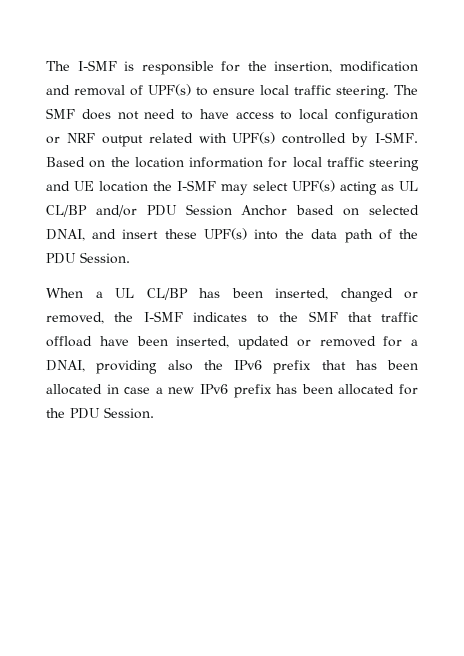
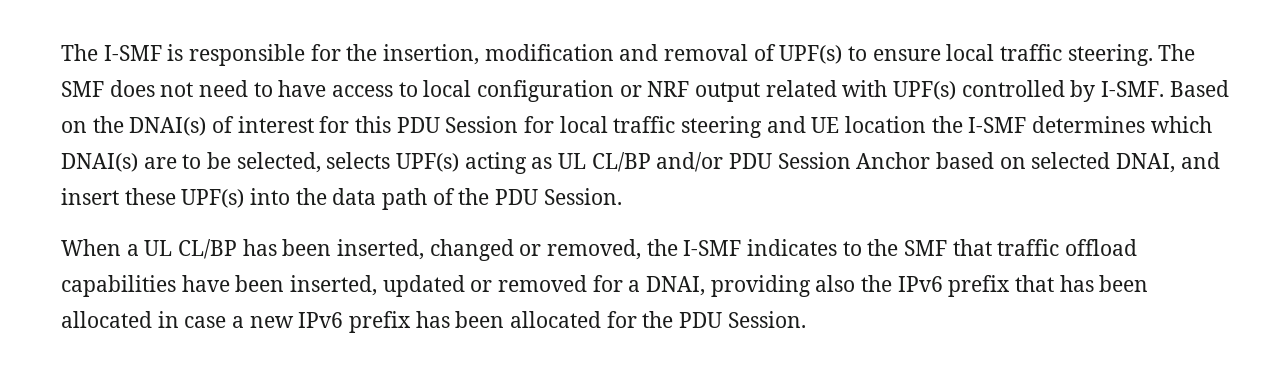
- Based on the location information for local traffic steering and UE location the I-SMF may select UPF(s) acting as UL CL/BP and/or PDU Session Anchor based on selected DNAI, and insert these UPF(s) into the data path of the PDU Session.
+ Based on the DNAI(s) of interest for this PDU Session for local traffic steering and UE location the I-SMF determines which DNAI(s) are to be selected, selects UPF(s) acting as UL CL/BP and/or PDU Session Anchor based on selected DNAI, and insert these UPF(s) into the data path of the PDU Session.
- When a UL CL/BP has been inserted, changed or removed, the I-SMF indicates to the SMF that traffic offload have been inserted, updated or removed for a DNAI, providing also the IPv6 prefix that has been allocated in case a new IPv6 prefix has been allocated for the PDU Session.
+ When a UL CL/BP has been inserted, changed or removed, the I-SMF indicates to the SMF that traffic offload capabilities have been inserted, updated or removed for a DNAI, providing also the IPv6 prefix that has been allocated in case a new IPv6 prefix has been allocated for the PDU Session.

